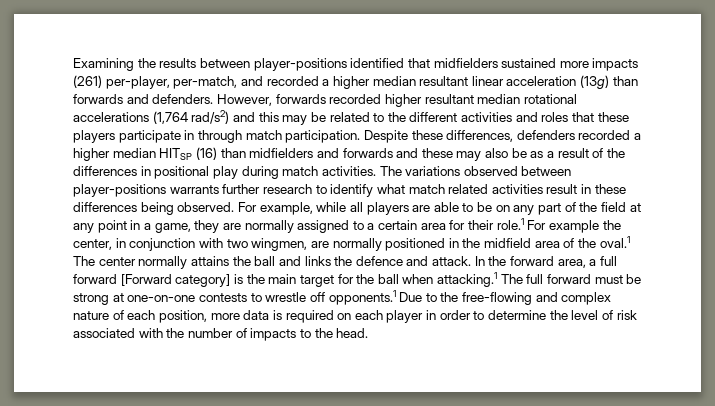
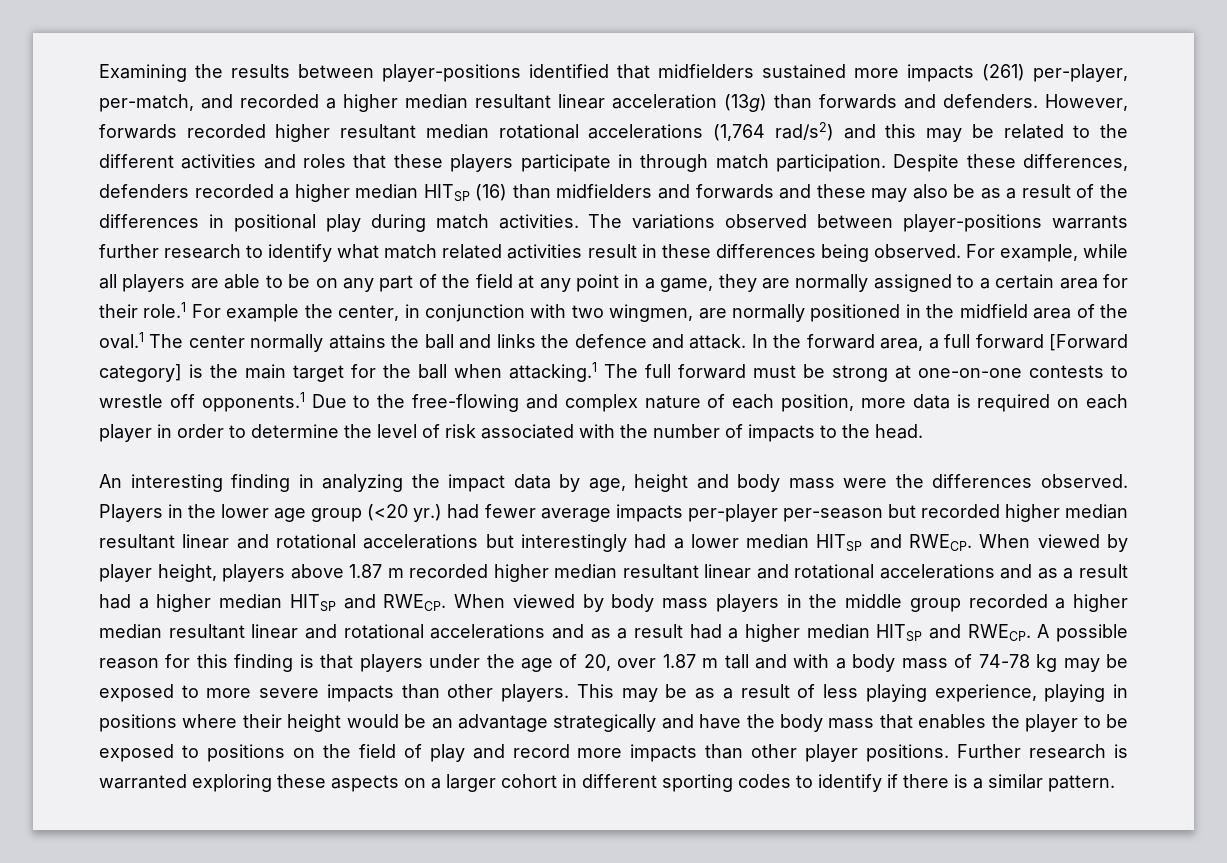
+ An interesting finding in analyzing the impact data by age, height and body mass were the differences observed. Players in the lower age group (<20 yr.) had fewer average impacts per-player per-season but recorded higher median resultant linear and rotational accelerations but interestingly had a lower median HITSP and RWECP. When viewed by player height, players above 1.87 m recorded higher median resultant linear and rotational accelerations and as a result had a higher median HITSP and RWECP. When viewed by body mass players in the middle group recorded a higher median resultant linear and rotational accelerations and as a result had a higher median HITSP and RWECP. A possible reason for this finding is that players under the age of 20, over 1.87 m tall and with a body mass of 74-78 kg may be exposed to more severe impacts than other players. This may be as a result of less playing experience, playing in positions where their height would be an advantage strategically and have the body mass that enables the player to be exposed to positions on the field of play and record more impacts than other player positions. Further research is warranted exploring these aspects on a larger cohort in different sporting codes to identify if there is a similar pattern.

